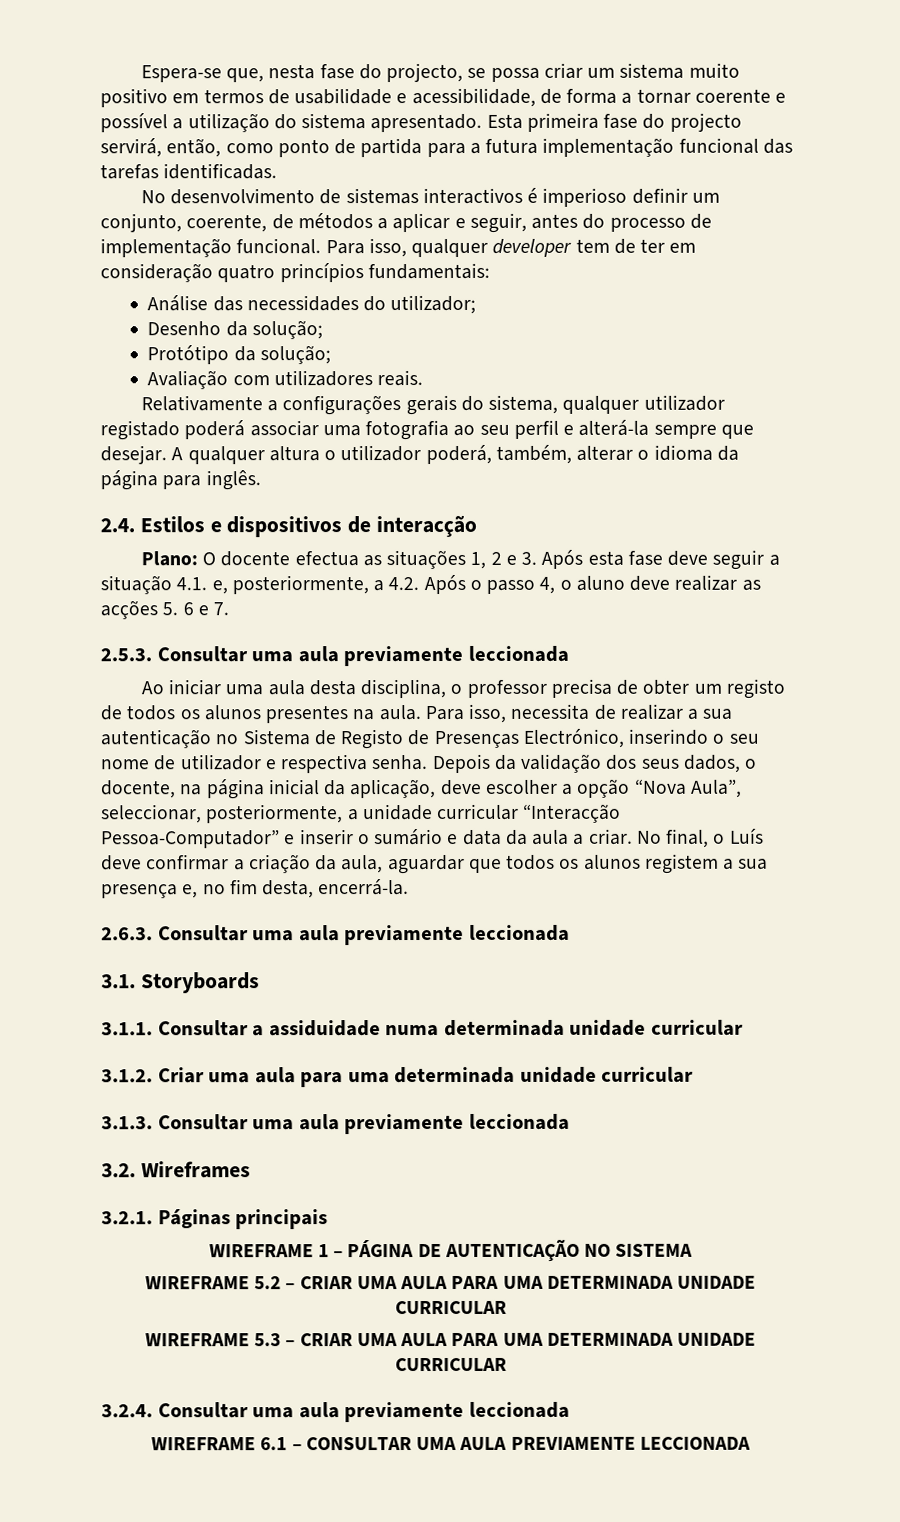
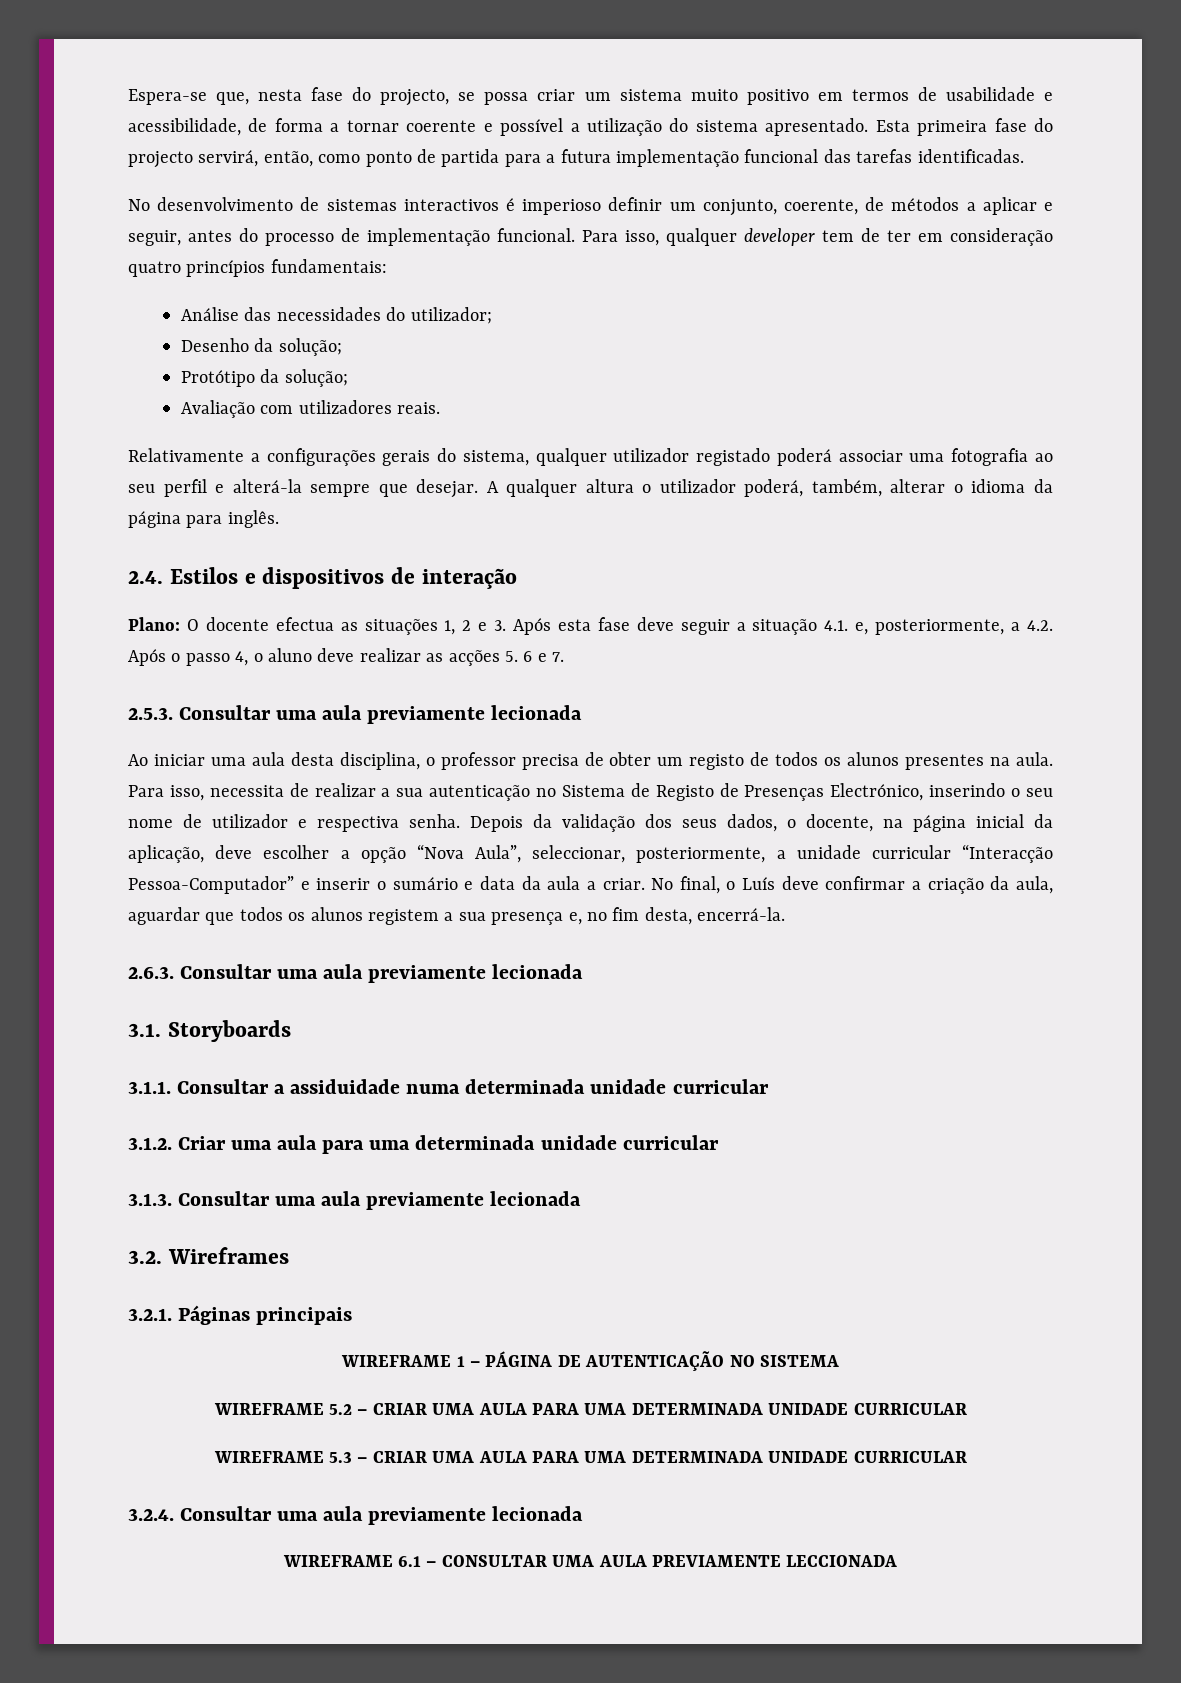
- 2.4. Estilos e dispositivos de interacção
+ 2.4. Estilos e dispositivos de interação
- 2.5.3. Consultar uma aula previamente leccionada
+ 2.5.3. Consultar uma aula previamente lecionada
- 2.6.3. Consultar uma aula previamente leccionada
+ 2.6.3. Consultar uma aula previamente lecionada
- 3.1.3. Consultar uma aula previamente leccionada
+ 3.1.3. Consultar uma aula previamente lecionada
- 3.2.4. Consultar uma aula previamente leccionada
+ 3.2.4. Consultar uma aula previamente lecionada

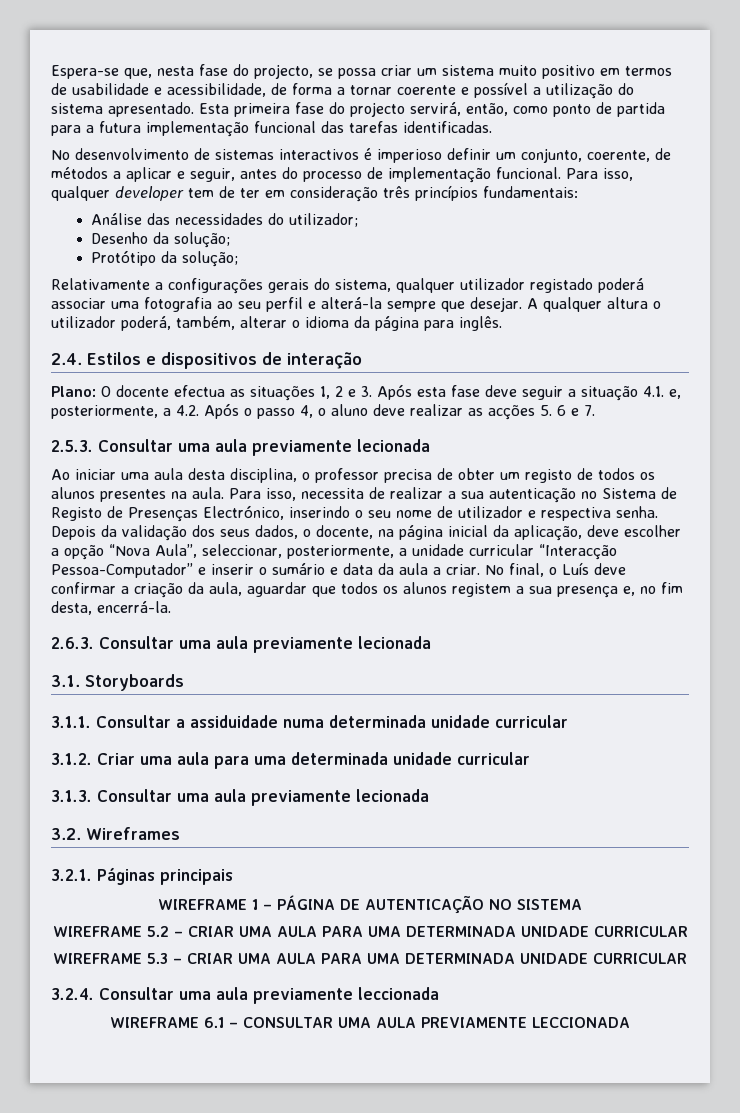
- Para isso, qualquer developer tem de ter em consideração quatro princípios fundamentais:
+ Para isso, qualquer developer tem de ter em consideração três princípios fundamentais:
- Avaliação com utilizadores reais.
- 3.2.4. Consultar uma aula previamente lecionada
+ 3.2.4. Consultar uma aula previamente leccionada

